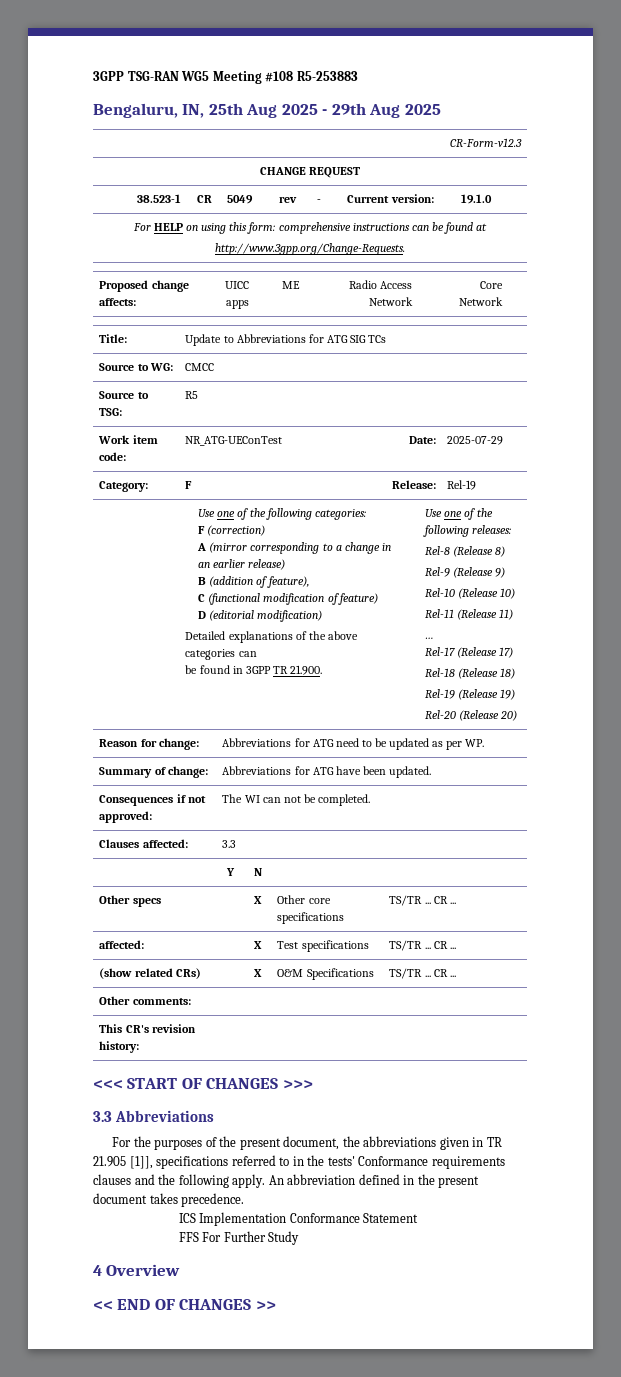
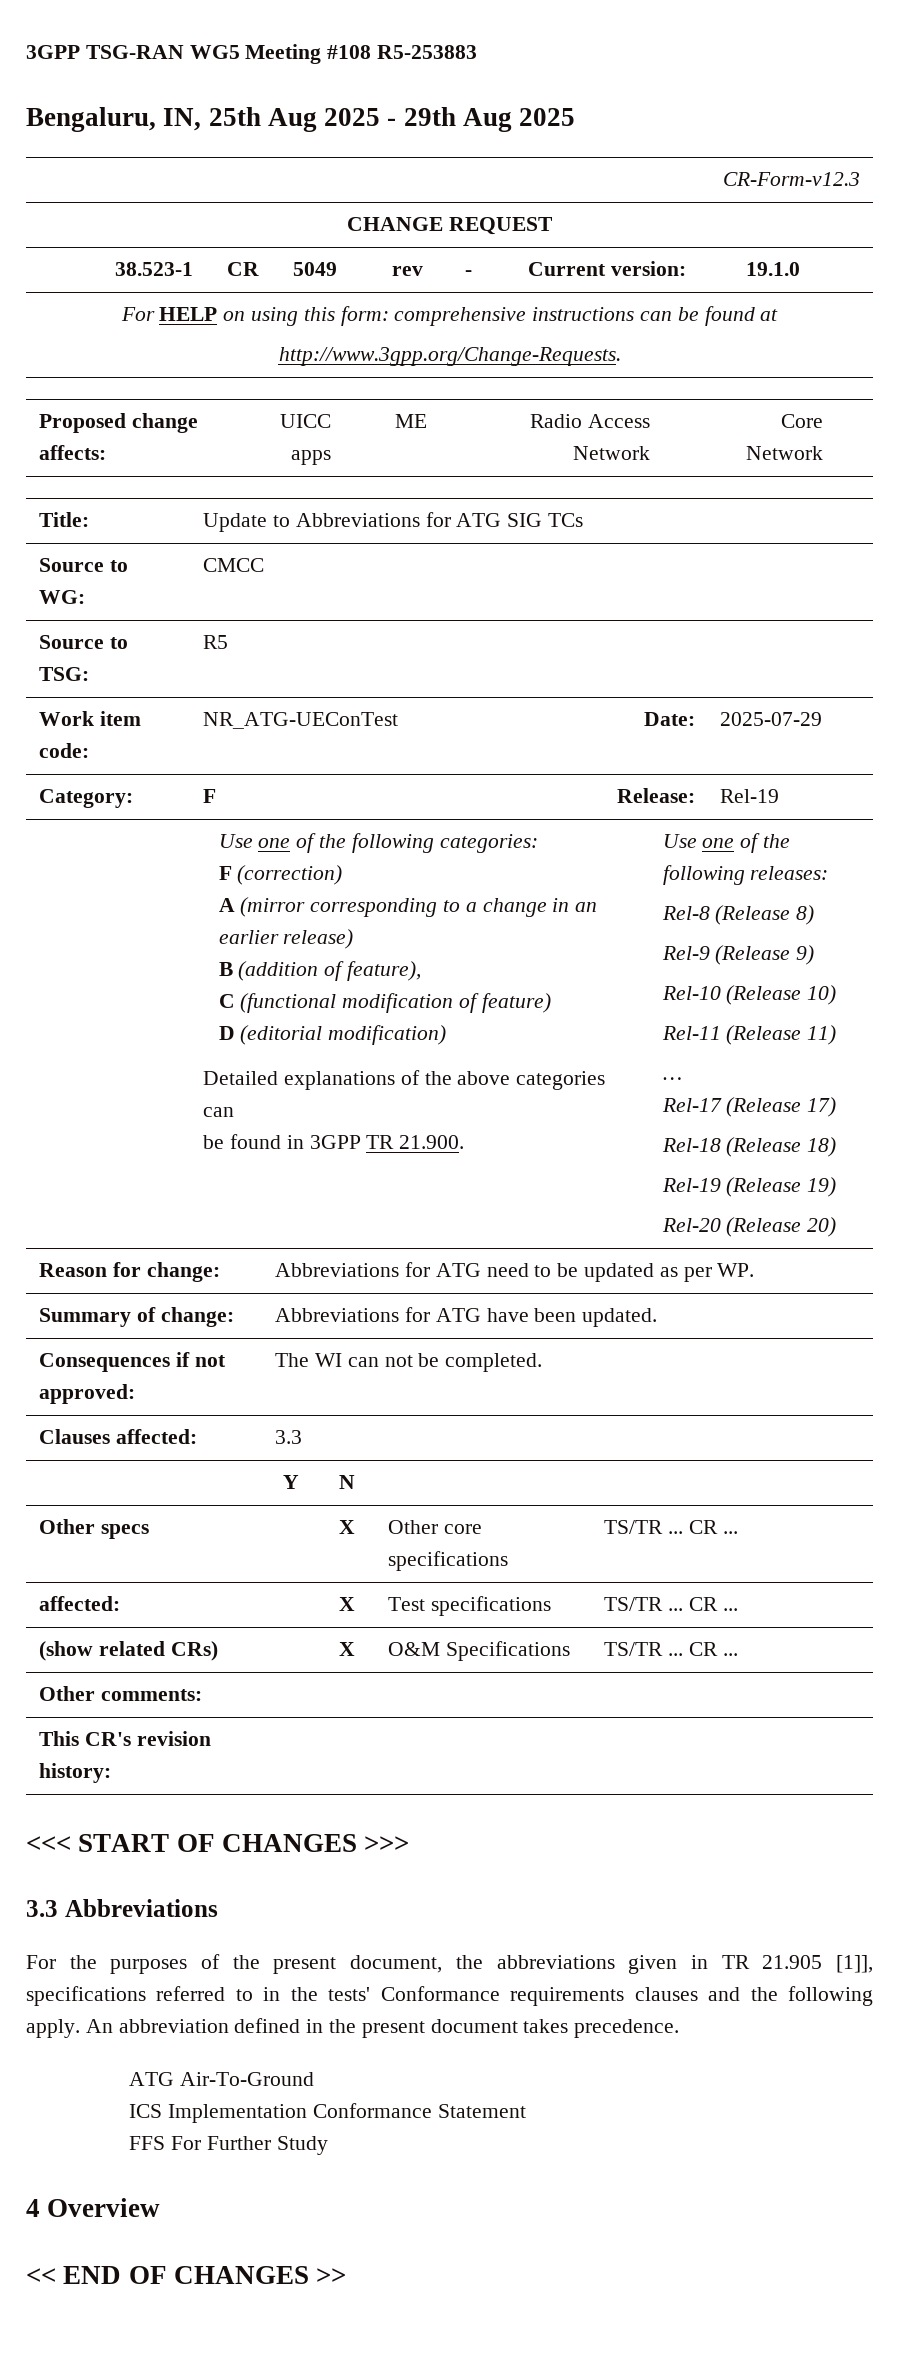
+ ATG Air-To-Ground

